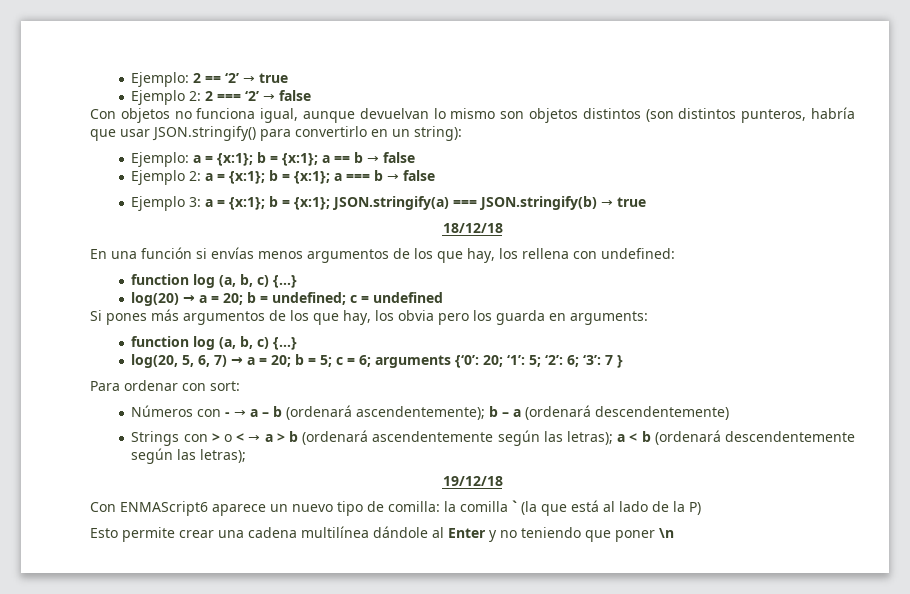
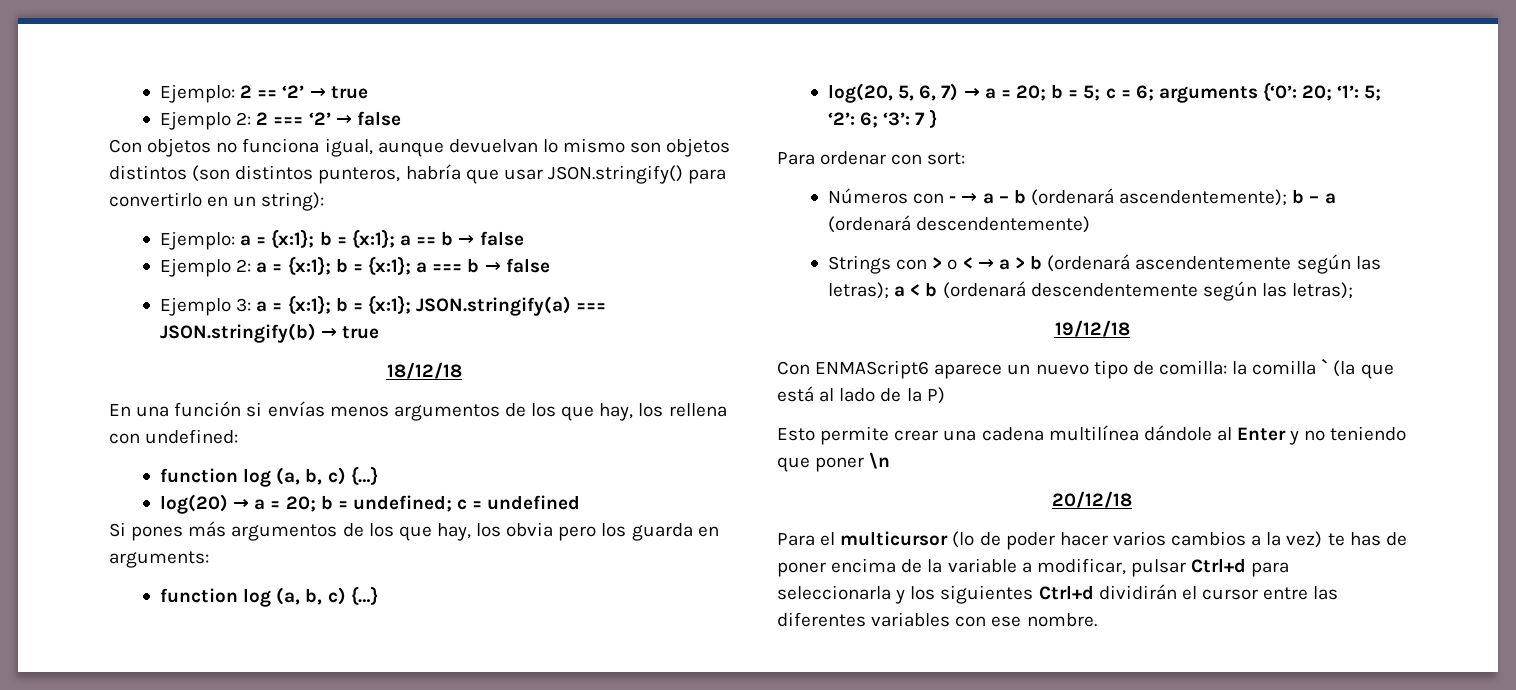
+ 20/12/18
+ Para el multicursor (lo de poder hacer varios cambios a la vez) te has de poner encima de la variable a modificar, pulsar Ctrl+d para seleccionarla y los siguientes Ctrl+d dividirán el cursor entre las diferentes variables con ese nombre.

